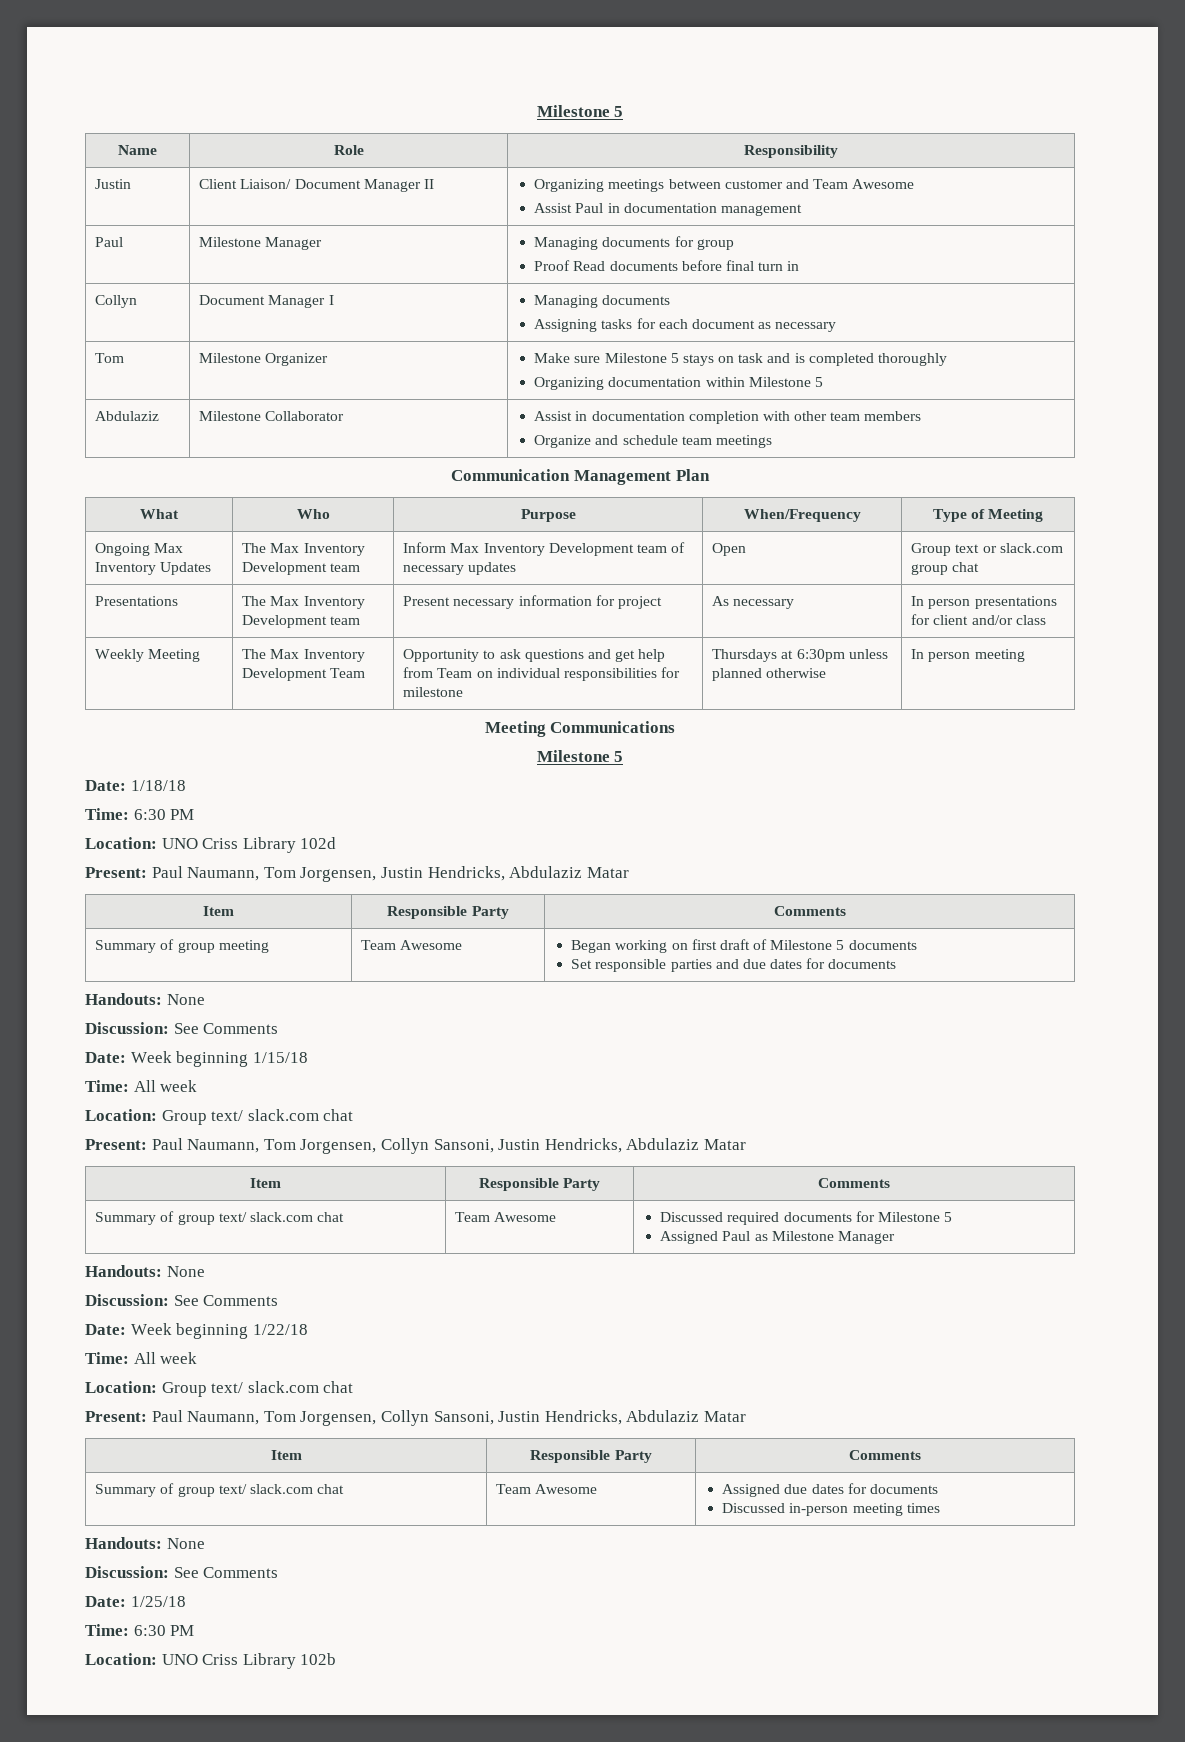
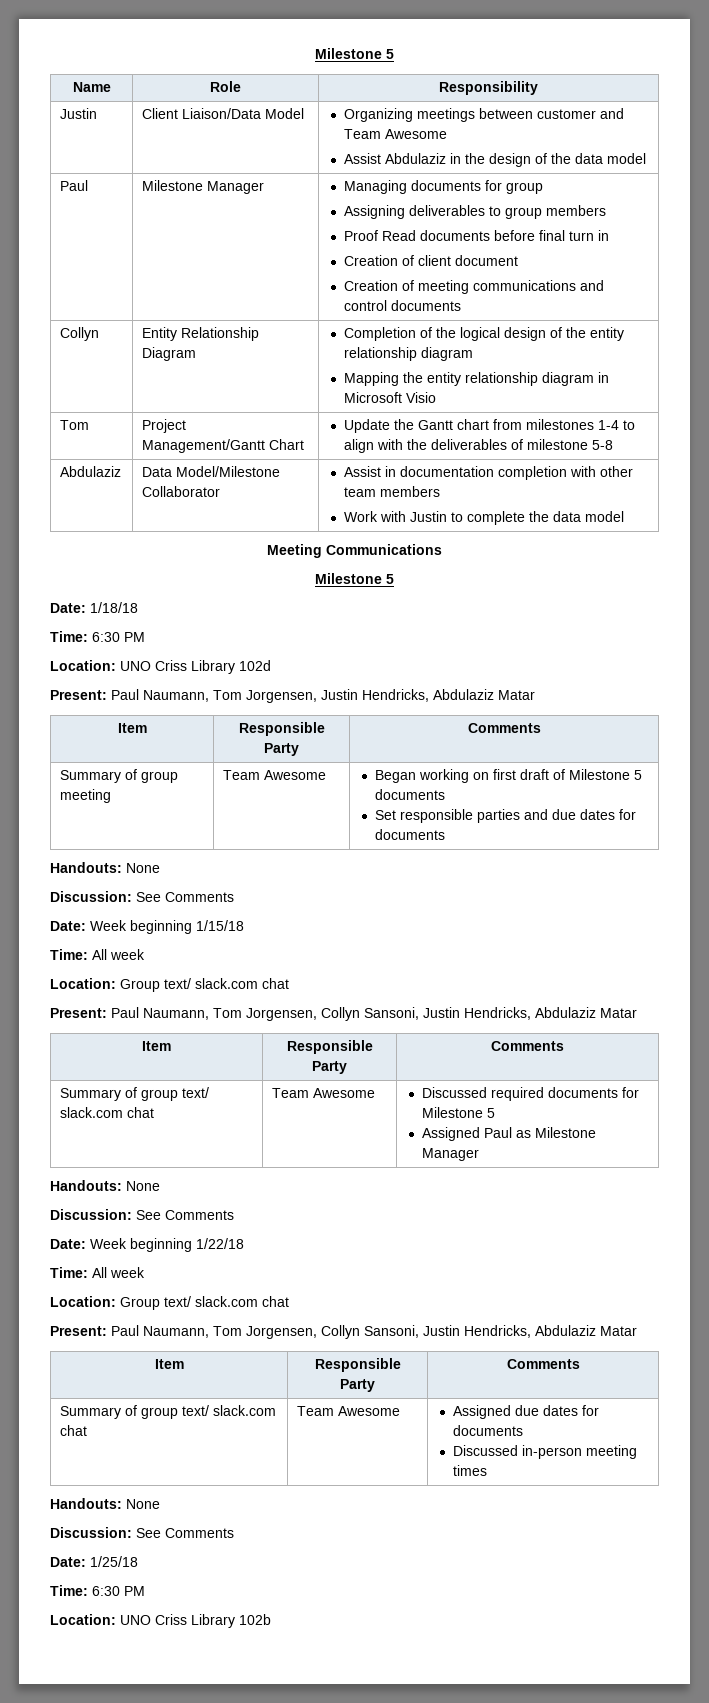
- Justin | Client Liaison/ Document Manager II | Organizing meetings between customer and Team Awesome
- Assist Paul in documentation management
+ Justin | Client Liaison/Data Model | Organizing meetings between customer and Team Awesome
+ Assist Abdulaziz in the design of the data model
  Paul | Milestone Manager | Managing documents for group
+ Assigning deliverables to group members
  Proof Read documents before final turn in
- Collyn | Document Manager I | Managing documents
- Assigning tasks for each document as necessary
- Tom | Milestone Organizer | Make sure Milestone 5 stays on task and is completed thoroughly
- Organizing documentation within Milestone 5
+ Creation of client document
+ Creation of meeting communications and control documents
+ Collyn | Entity Relationship Diagram | Completion of the logical design of the entity relationship diagram
+ Mapping the entity relationship diagram in Microsoft Visio
+ Tom | Project Management/Gantt Chart | Update the Gantt chart from milestones 1-4 to align with the deliverables of milestone 5-8
- Abdulaziz | Milestone Collaborator | Assist in documentation completion with other team members
- Organize and schedule team meetings
- Communication Management Plan
- What | Who | Purpose | When/Frequency | Type of Meeting
- Ongoing Max Inventory Updates | The Max Inventory Development team | Inform Max Inventory Development team of necessary updates | Open | Group text or slack.com group chat
- Presentations | The Max Inventory Development team | Present necessary information for project | As necessary | In person presentations for client and/or class
- Weekly Meeting | The Max Inventory Development Team | Opportunity to ask questions and get help from Team on individual responsibilities for milestone | Thursdays at 6:30pm unless planned otherwise | In person meeting
+ Abdulaziz | Data Model/Milestone Collaborator | Assist in documentation completion with other team members
+ Work with Justin to complete the data model

